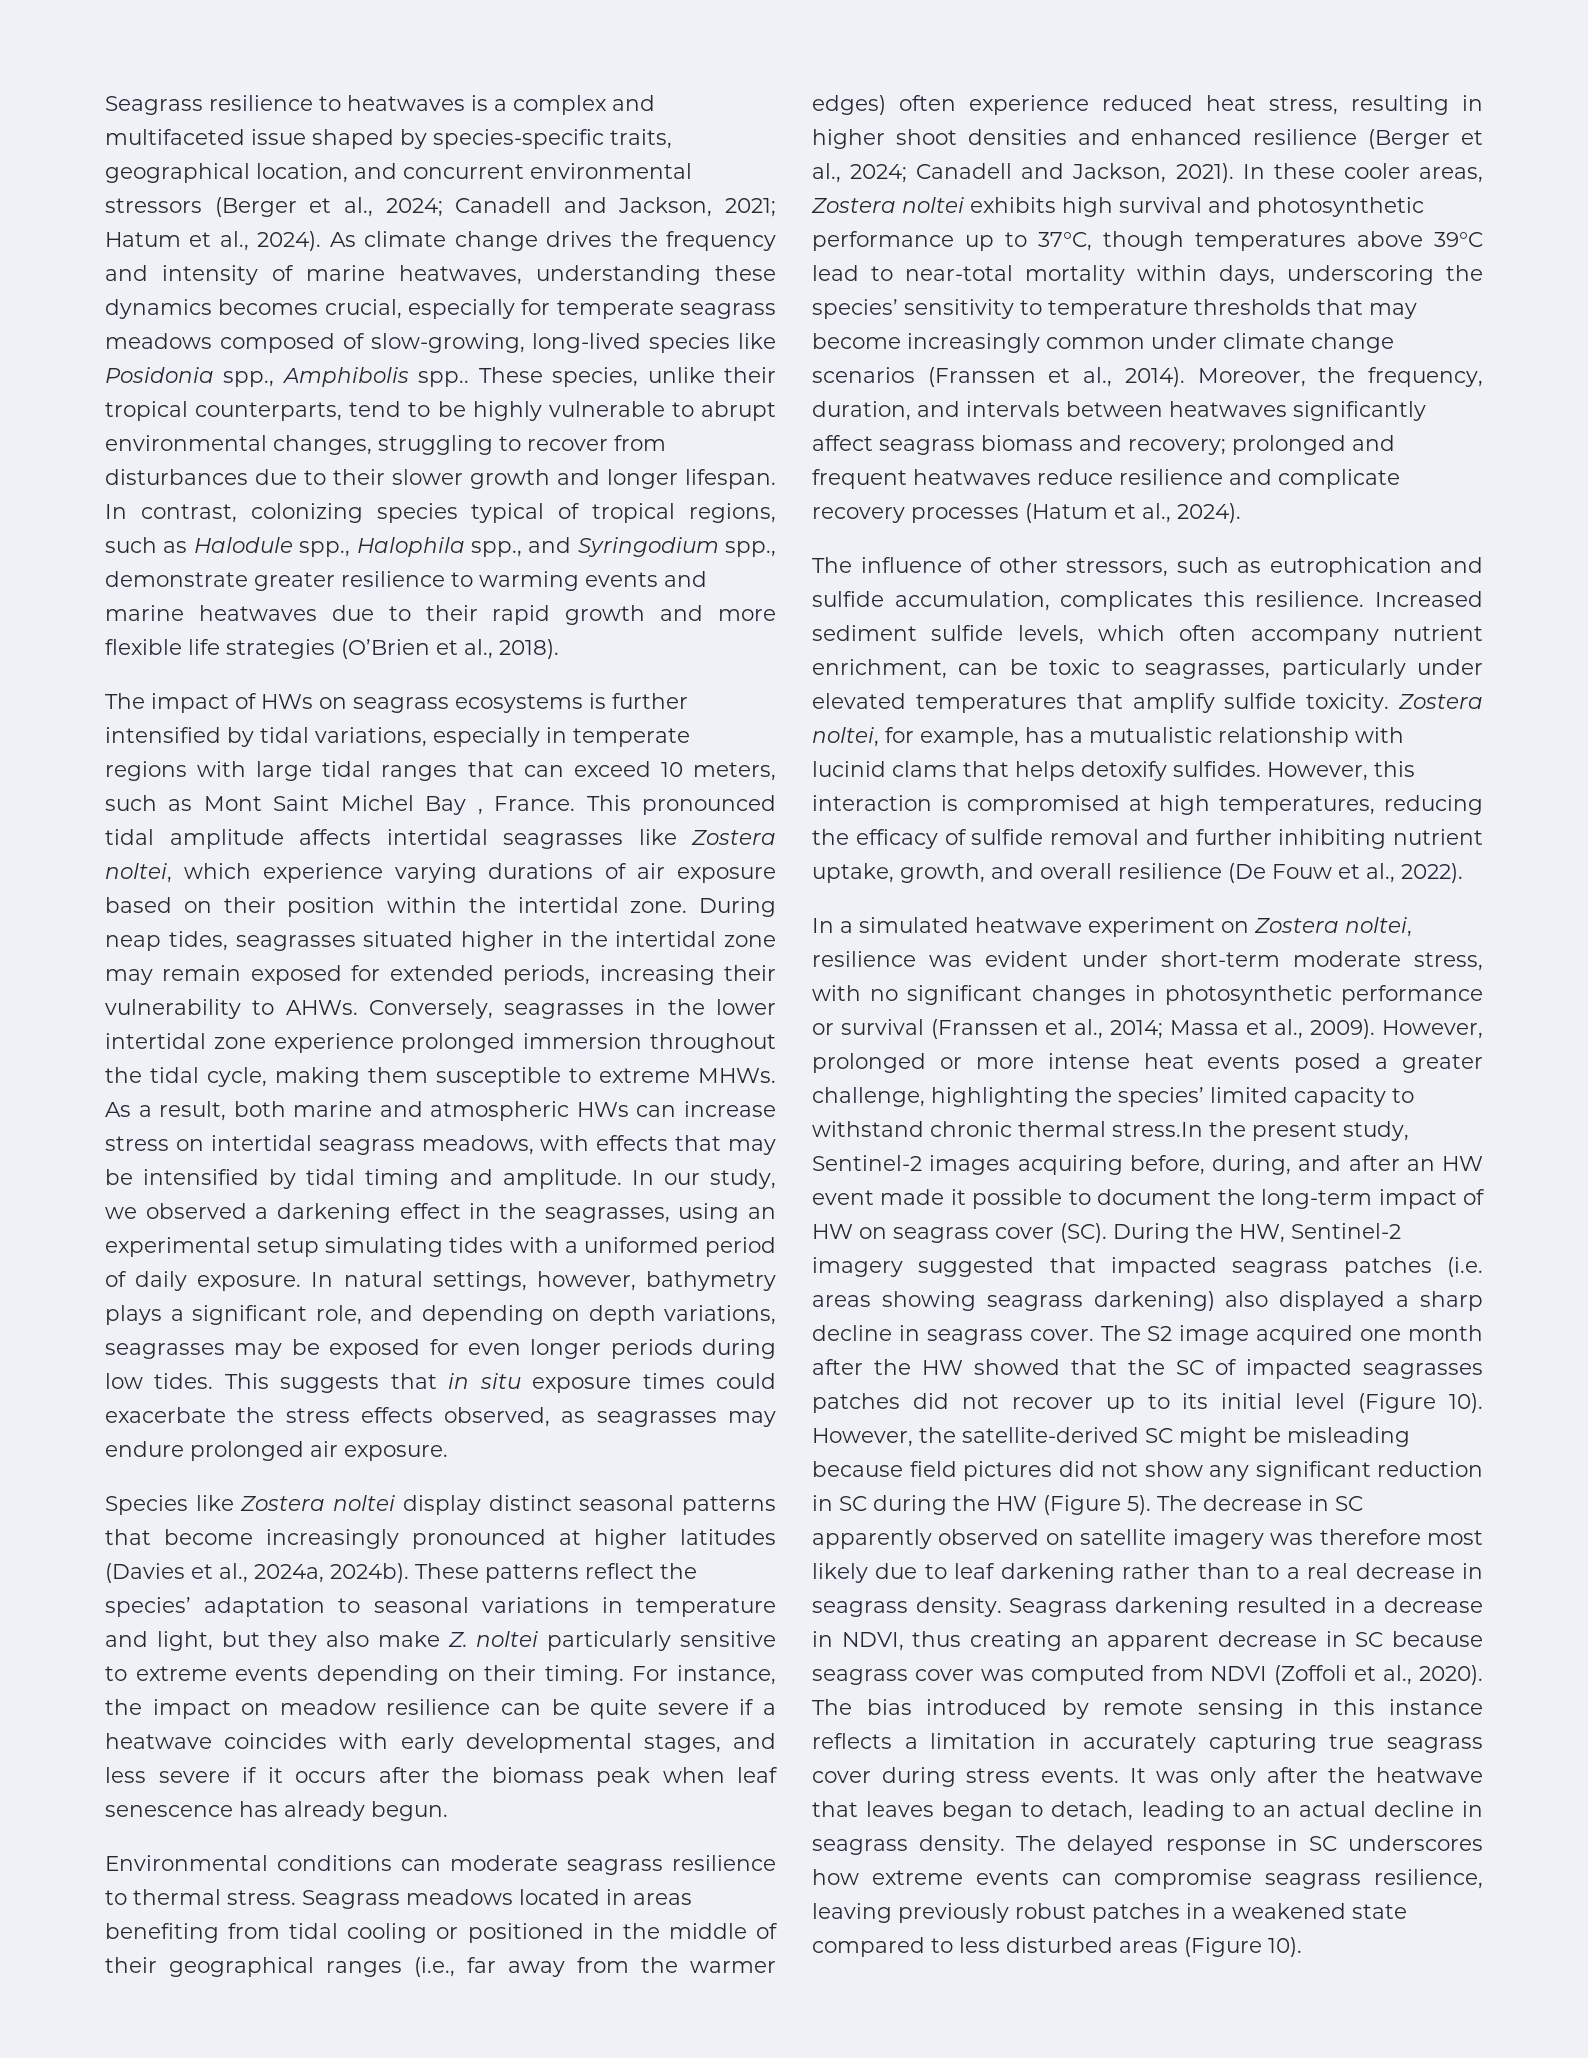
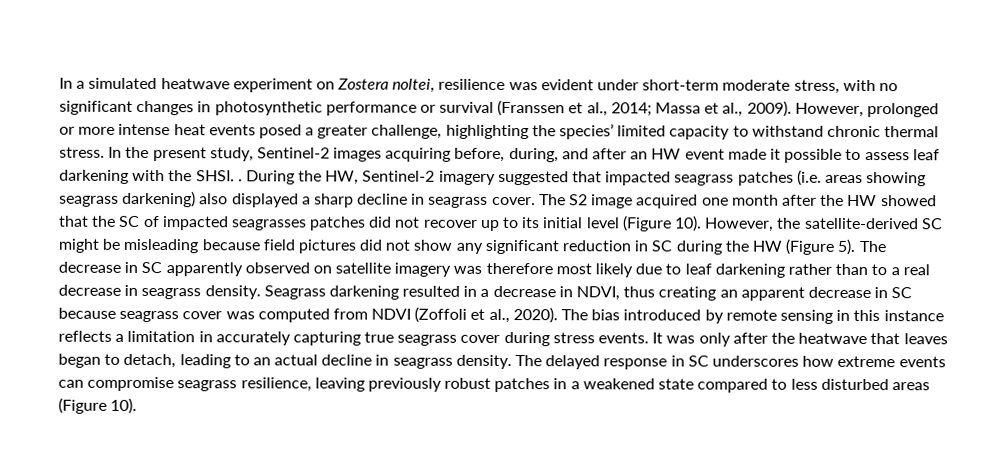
- Seagrass resilience to heatwaves is a complex and multifaceted issue shaped by species-specific traits, geographical location, and concurrent environmental stressors (Berger et al., 2024; Canadell and Jackson, 2021; Hatum et al., 2024). As climate change drives the frequency and intensity of marine heatwaves, understanding these dynamics becomes crucial, especially for temperate seagrass meadows composed of slow-growing, long-lived species like Posidonia spp., Amphibolis spp.. These species, unlike their tropical counterparts, tend to be highly vulnerable to abrupt environmental changes, struggling to recover from disturbances due to their slower growth and longer lifespan. In contrast, colonizing species typical of tropical regions, such as Halodule spp., Halophila spp., and Syringodium spp., demonstrate greater resilience to warming events and marine heatwaves due to their rapid growth and more flexible life strategies (O’Brien et al., 2018).
- The impact of HWs on seagrass ecosystems is further intensified by tidal variations, especially in temperate regions with large tidal ranges that can exceed 10 meters, such as Mont Saint Michel Bay , France. This pronounced tidal amplitude affects intertidal seagrasses like Zostera noltei, which experience varying durations of air exposure based on their position within the intertidal zone. During neap tides, seagrasses situated higher in the intertidal zone may remain exposed for extended periods, increasing their vulnerability to AHWs. Conversely, seagrasses in the lower intertidal zone experience prolonged immersion throughout the tidal cycle, making them susceptible to extreme MHWs. As a result, both marine and atmospheric HWs can increase stress on intertidal seagrass meadows, with effects that may be intensified by tidal timing and amplitude. In our study, we observed a darkening effect in the seagrasses, using an experimental setup simulating tides with a uniformed period of daily exposure. In natural settings, however, bathymetry plays a significant role, and depending on depth variations, seagrasses may be exposed for even longer periods during low tides. This suggests that in situ exposure times could exacerbate the stress effects observed, as seagrasses may endure prolonged air exposure.
- Species like Zostera noltei display distinct seasonal patterns that become increasingly pronounced at higher latitudes (Davies et al., 2024a, 2024b). These patterns reflect the species’ adaptation to seasonal variations in temperature and light, but they also make Z. noltei particularly sensitive to extreme events depending on their timing. For instance, the impact on meadow resilience can be quite severe if a heatwave coincides with early developmental stages, and less severe if it occurs after the biomass peak when leaf senescence has already begun.
- Environmental conditions can moderate seagrass resilience to thermal stress. Seagrass meadows located in areas benefiting from tidal cooling or positioned in the middle of their geographical ranges (i.e., far away from the warmer edges) often experience reduced heat stress, resulting in higher shoot densities and enhanced resilience (Berger et al., 2024; Canadell and Jackson, 2021). In these cooler areas, Zostera noltei exhibits high survival and photosynthetic performance up to 37°C, though temperatures above 39°C lead to near-total mortality within days, underscoring the species’ sensitivity to temperature thresholds that may become increasingly common under climate change scenarios (Franssen et al., 2014). Moreover, the frequency, duration, and intervals between heatwaves significantly affect seagrass biomass and recovery; prolonged and frequent heatwaves reduce resilience and complicate recovery processes (Hatum et al., 2024).
- The influence of other stressors, such as eutrophication and sulfide accumulation, complicates this resilience. Increased sediment sulfide levels, which often accompany nutrient enrichment, can be toxic to seagrasses, particularly under elevated temperatures that amplify sulfide toxicity. Zostera noltei, for example, has a mutualistic relationship with lucinid clams that helps detoxify sulfides. However, this interaction is compromised at high temperatures, reducing the efficacy of sulfide removal and further inhibiting nutrient uptake, growth, and overall resilience (De Fouw et al., 2022).
- However, prolonged or more intense heat events posed a greater challenge, highlighting the species’ limited capacity to withstand chronic thermal stress.In the present study, Sentinel-2 images acquiring before, during, and after an HW event made it possible to document the long-term impact of HW on seagrass cover (SC). During the HW, Sentinel-2 imagery suggested that impacted seagrass patches (i.e. areas showing seagrass darkening) also displayed a sharp decline in seagrass cover.
+ However, prolonged or more intense heat events posed a greater challenge, highlighting the species’ limited capacity to withstand chronic thermal stress. In the present study, Sentinel-2 images acquiring before, during, and after an HW event made it possible to assess leaf darkening with the SHSI. . During the HW, Sentinel-2 imagery suggested that impacted seagrass patches (i.e. areas showing seagrass darkening) also displayed a sharp decline in seagrass cover.

